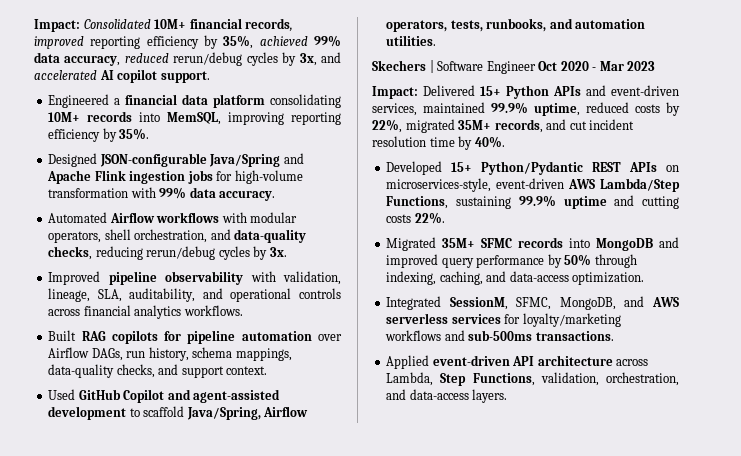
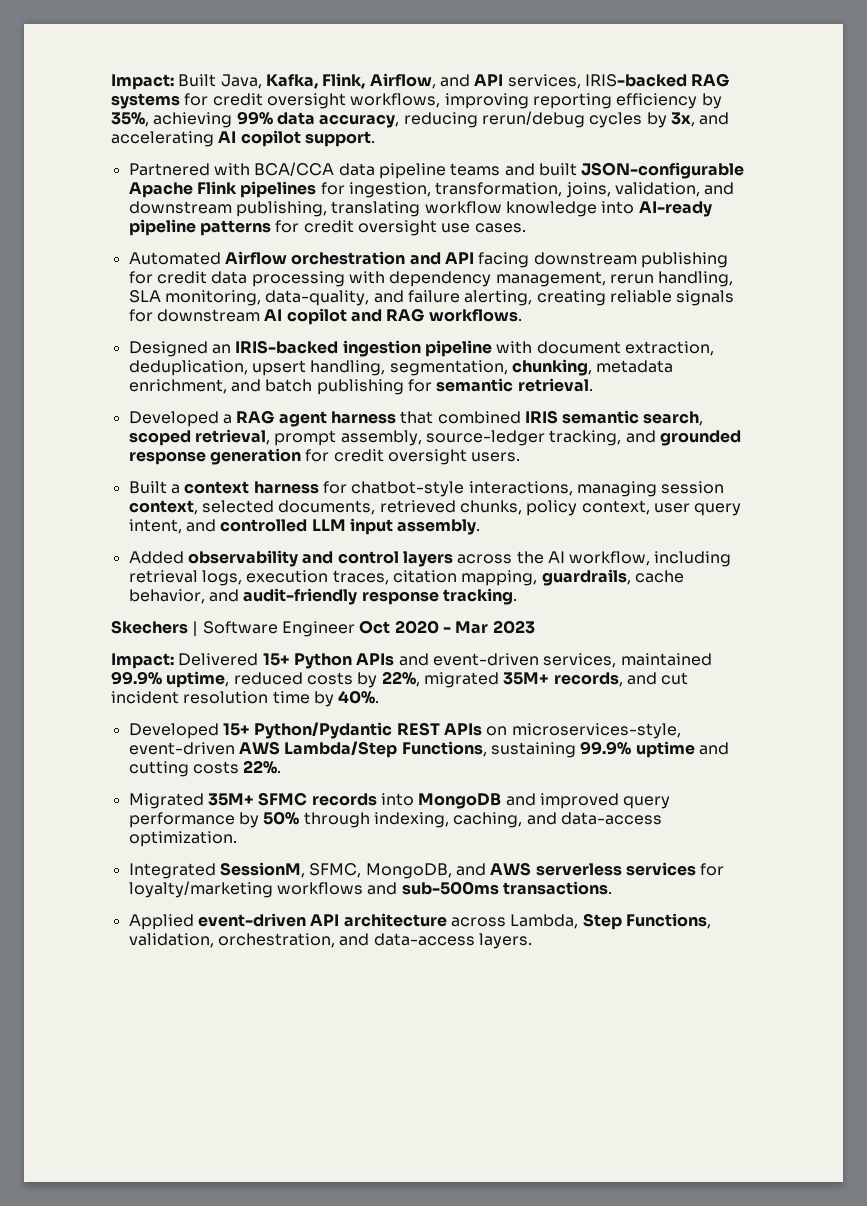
- Impact: Consolidated 10M+ financial records, improved reporting efficiency by 35%, achieved 99% data accuracy, reduced rerun/debug cycles by 3x, and accelerated AI copilot support.
+ Impact: Built Java, Kafka, Flink, Airflow, and API services, IRIS-backed RAG systems for credit oversight workflows, improving reporting efficiency by 35%, achieving 99% data accuracy, reducing rerun/debug cycles by 3x, and accelerating AI copilot support.
- Engineered a financial data platform consolidating 10M+ records into MemSQL, improving reporting efficiency by 35%.
- Designed JSON-configurable Java/Spring and Apache Flink ingestion jobs for high-volume transformation with 99% data accuracy.
- Automated Airflow workflows with modular operators, shell orchestration, and data-quality checks, reducing rerun/debug cycles by 3x.
- Improved pipeline observability with validation, lineage, SLA, auditability, and operational controls across financial analytics workflows.
- Built RAG copilots for pipeline automation over Airflow DAGs, run history, schema mappings, data-quality checks, and support context.
- Used GitHub Copilot and agent-assisted development to scaffold Java/Spring, Airflow operators, tests, runbooks, and automation utilities.
+ Partnered with BCA/CCA data pipeline teams and built JSON-configurable Apache Flink pipelines for ingestion, transformation, joins, validation, and downstream publishing, translating workflow knowledge into AI-ready pipeline patterns for credit oversight use cases.
+ Automated Airflow orchestration and API facing downstream publishing for credit data processing with dependency management, rerun handling, SLA monitoring, data-quality, and failure alerting, creating reliable signals for downstream AI copilot and RAG workflows.
+ Designed an IRIS-backed ingestion pipeline with document extraction, deduplication, upsert handling, segmentation, chunking, metadata enrichment, and batch publishing for semantic retrieval.
+ Developed a RAG agent harness that combined IRIS semantic search, scoped retrieval, prompt assembly, source-ledger tracking, and grounded response generation for credit oversight users.
+ Built a context harness for chatbot-style interactions, managing session context, selected documents, retrieved chunks, policy context, user query intent, and controlled LLM input assembly.
+ Added observability and control layers across the AI workflow, including retrieval logs, execution traces, citation mapping, guardrails, cache behavior, and audit-friendly response tracking.

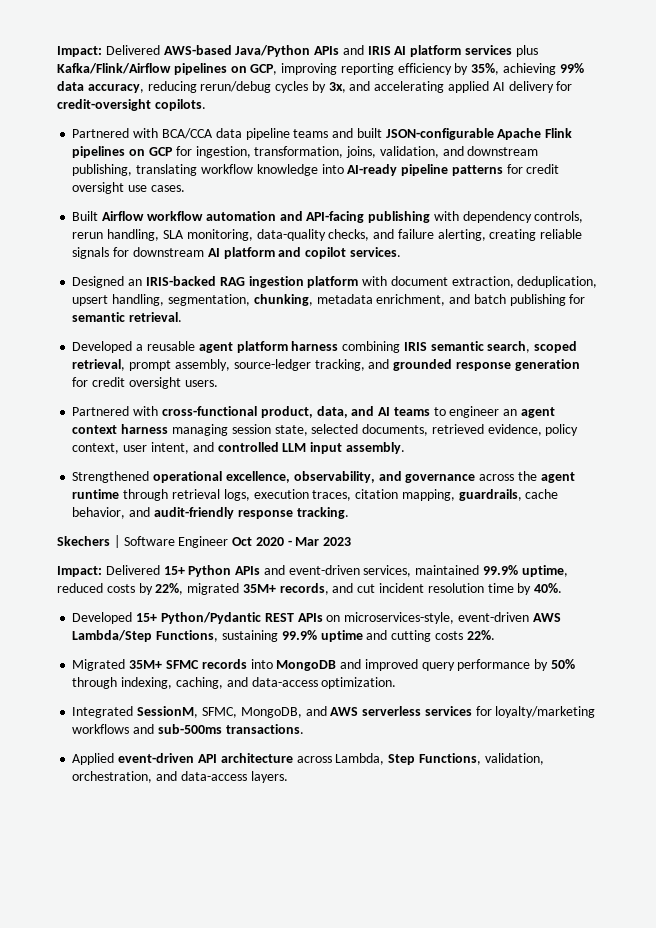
- Impact: Built Java, Kafka, Flink, Airflow, and API services, IRIS-backed RAG systems for credit oversight workflows, improving reporting efficiency by 35%, achieving 99% data accuracy, reducing rerun/debug cycles by 3x, and accelerating AI copilot support.
+ Impact: Delivered AWS-based Java/Python APIs and IRIS AI platform services plus Kafka/Flink/Airflow pipelines on GCP, improving reporting efficiency by 35%, achieving 99% data accuracy, reducing rerun/debug cycles by 3x, and accelerating applied AI delivery for credit-oversight copilots.
- Partnered with BCA/CCA data pipeline teams and built JSON-configurable Apache Flink pipelines for ingestion, transformation, joins, validation, and downstream publishing, translating workflow knowledge into AI-ready pipeline patterns for credit oversight use cases.
+ Partnered with BCA/CCA data pipeline teams and built JSON-configurable Apache Flink pipelines on GCP for ingestion, transformation, joins, validation, and downstream publishing, translating workflow knowledge into AI-ready pipeline patterns for credit oversight use cases.
- Automated Airflow orchestration and API facing downstream publishing for credit data processing with dependency management, rerun handling, SLA monitoring, data-quality, and failure alerting, creating reliable signals for downstream AI copilot and RAG workflows.
+ Built Airflow workflow automation and API-facing publishing with dependency controls, rerun handling, SLA monitoring, data-quality checks, and failure alerting, creating reliable signals for downstream AI platform and copilot services.
- Designed an IRIS-backed ingestion pipeline with document extraction, deduplication, upsert handling, segmentation, chunking, metadata enrichment, and batch publishing for semantic retrieval.
+ Designed an IRIS-backed RAG ingestion platform with document extraction, deduplication, upsert handling, segmentation, chunking, metadata enrichment, and batch publishing for semantic retrieval.
- Developed a RAG agent harness that combined IRIS semantic search, scoped retrieval, prompt assembly, source-ledger tracking, and grounded response generation for credit oversight users.
+ Developed a reusable agent platform harness combining IRIS semantic search, scoped retrieval, prompt assembly, source-ledger tracking, and grounded response generation for credit oversight users.
- Built a context harness for chatbot-style interactions, managing session context, selected documents, retrieved chunks, policy context, user query intent, and controlled LLM input assembly.
+ Partnered with cross-functional product, data, and AI teams to engineer an agent context harness managing session state, selected documents, retrieved evidence, policy context, user intent, and controlled LLM input assembly.
- Added observability and control layers across the AI workflow, including retrieval logs, execution traces, citation mapping, guardrails, cache behavior, and audit-friendly response tracking.
+ Strengthened operational excellence, observability, and governance across the agent runtime through retrieval logs, execution traces, citation mapping, guardrails, cache behavior, and audit-friendly response tracking.

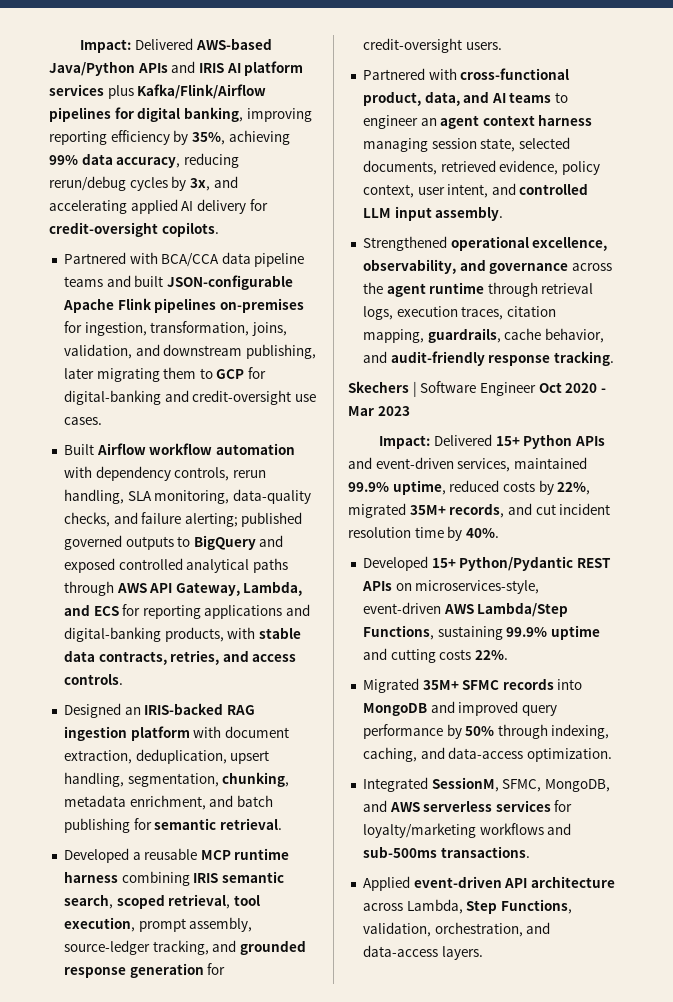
- Impact: Delivered AWS-based Java/Python APIs and IRIS AI platform services plus Kafka/Flink/Airflow pipelines on GCP, improving reporting efficiency by 35%, achieving 99% data accuracy, reducing rerun/debug cycles by 3x, and accelerating applied AI delivery for credit-oversight copilots.
+ Impact: Delivered AWS-based Java/Python APIs and IRIS AI platform services plus Kafka/Flink/Airflow pipelines for digital banking, improving reporting efficiency by 35%, achieving 99% data accuracy, reducing rerun/debug cycles by 3x, and accelerating applied AI delivery for credit-oversight copilots.
- Partnered with BCA/CCA data pipeline teams and built JSON-configurable Apache Flink pipelines on GCP for ingestion, transformation, joins, validation, and downstream publishing, translating workflow knowledge into AI-ready pipeline patterns for credit oversight use cases.
+ Partnered with BCA/CCA data pipeline teams and built JSON-configurable Apache Flink pipelines on-premises for ingestion, transformation, joins, validation, and downstream publishing, later migrating them to GCP for digital-banking and credit-oversight use cases.
- Built Airflow workflow automation and API-facing publishing with dependency controls, rerun handling, SLA monitoring, data-quality checks, and failure alerting, creating reliable signals for downstream AI platform and copilot services.
+ Built Airflow workflow automation with dependency controls, rerun handling, SLA monitoring, data-quality checks, and failure alerting; published governed outputs to BigQuery and exposed controlled analytical paths through AWS API Gateway, Lambda, and ECS for reporting applications and digital-banking products, with stable data contracts, retries, and access controls.
- Developed a reusable agent platform harness combining IRIS semantic search, scoped retrieval, prompt assembly, source-ledger tracking, and grounded response generation for credit oversight users.
+ Developed a reusable MCP runtime harness combining IRIS semantic search, scoped retrieval, tool execution, prompt assembly, source-ledger tracking, and grounded response generation for credit-oversight users.

